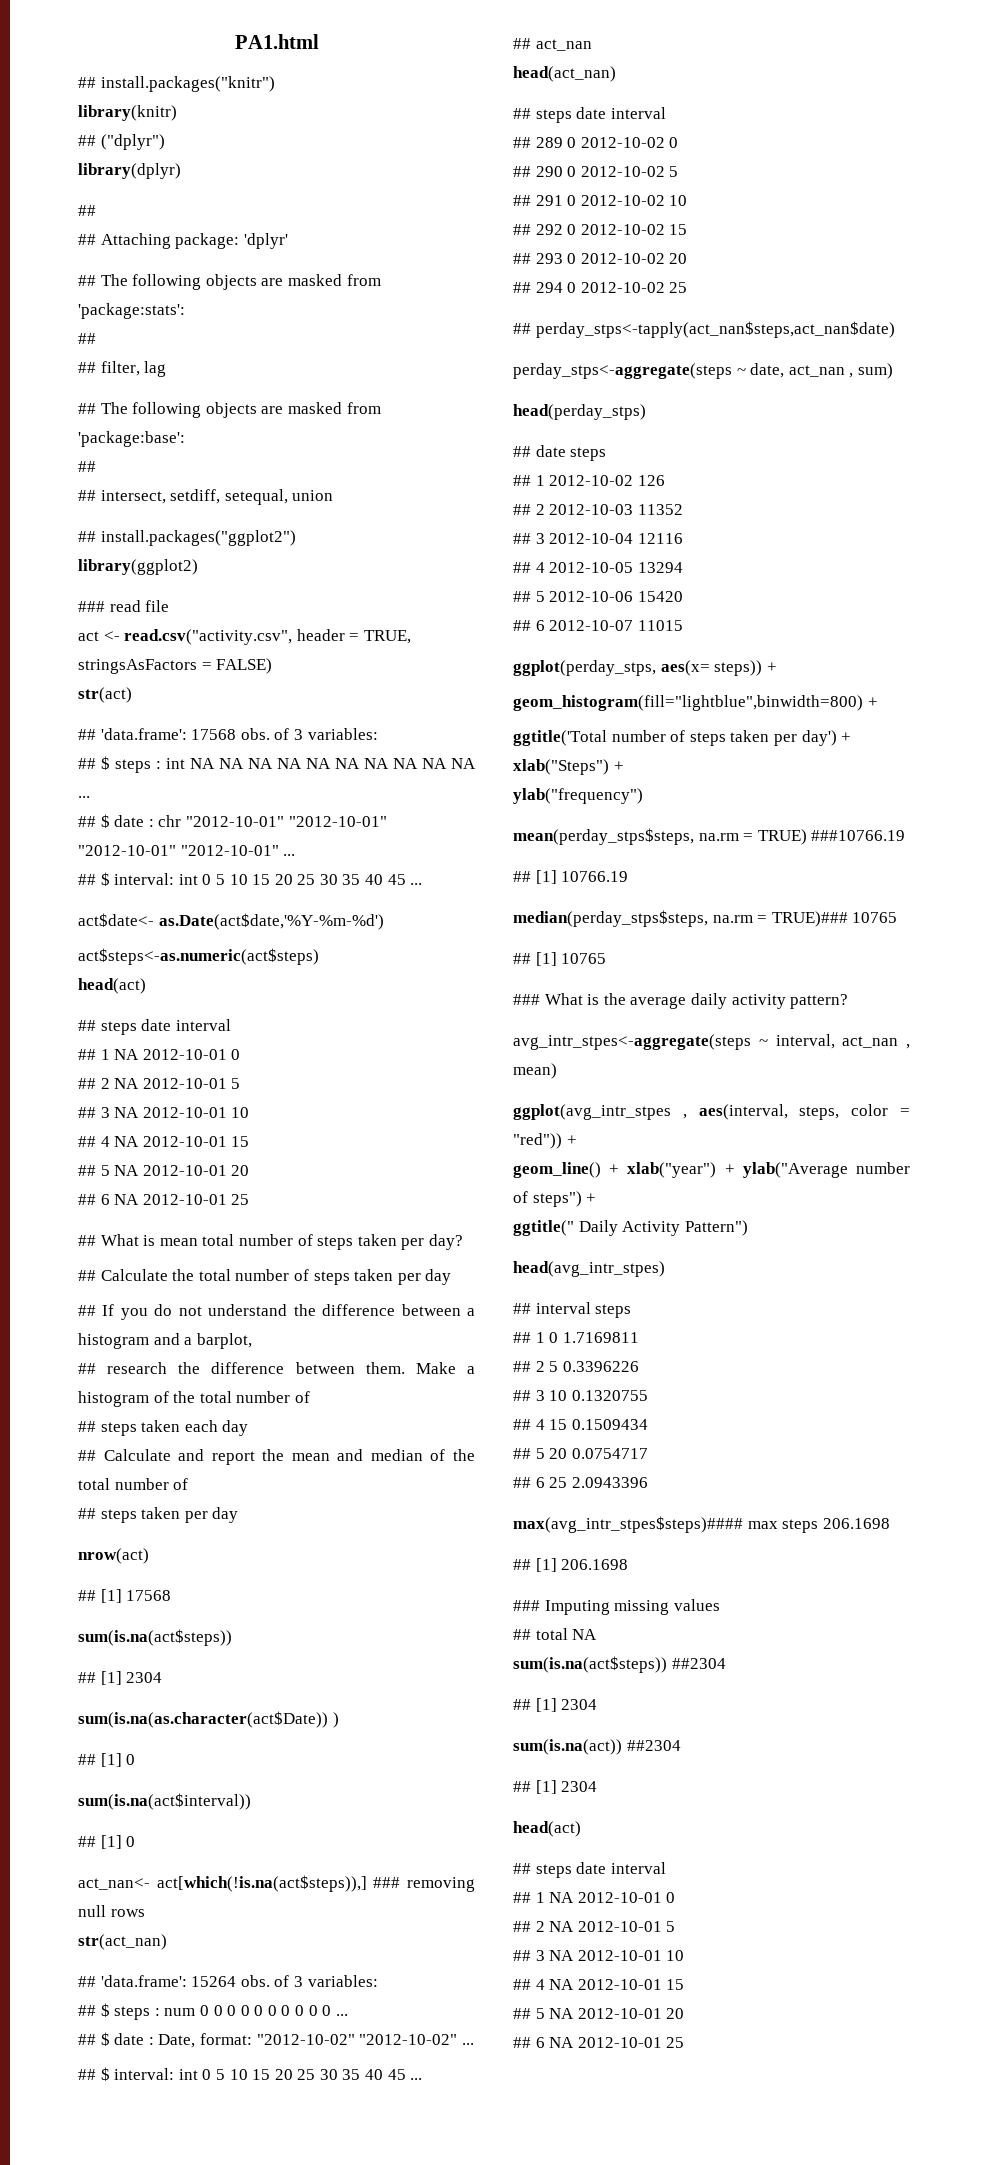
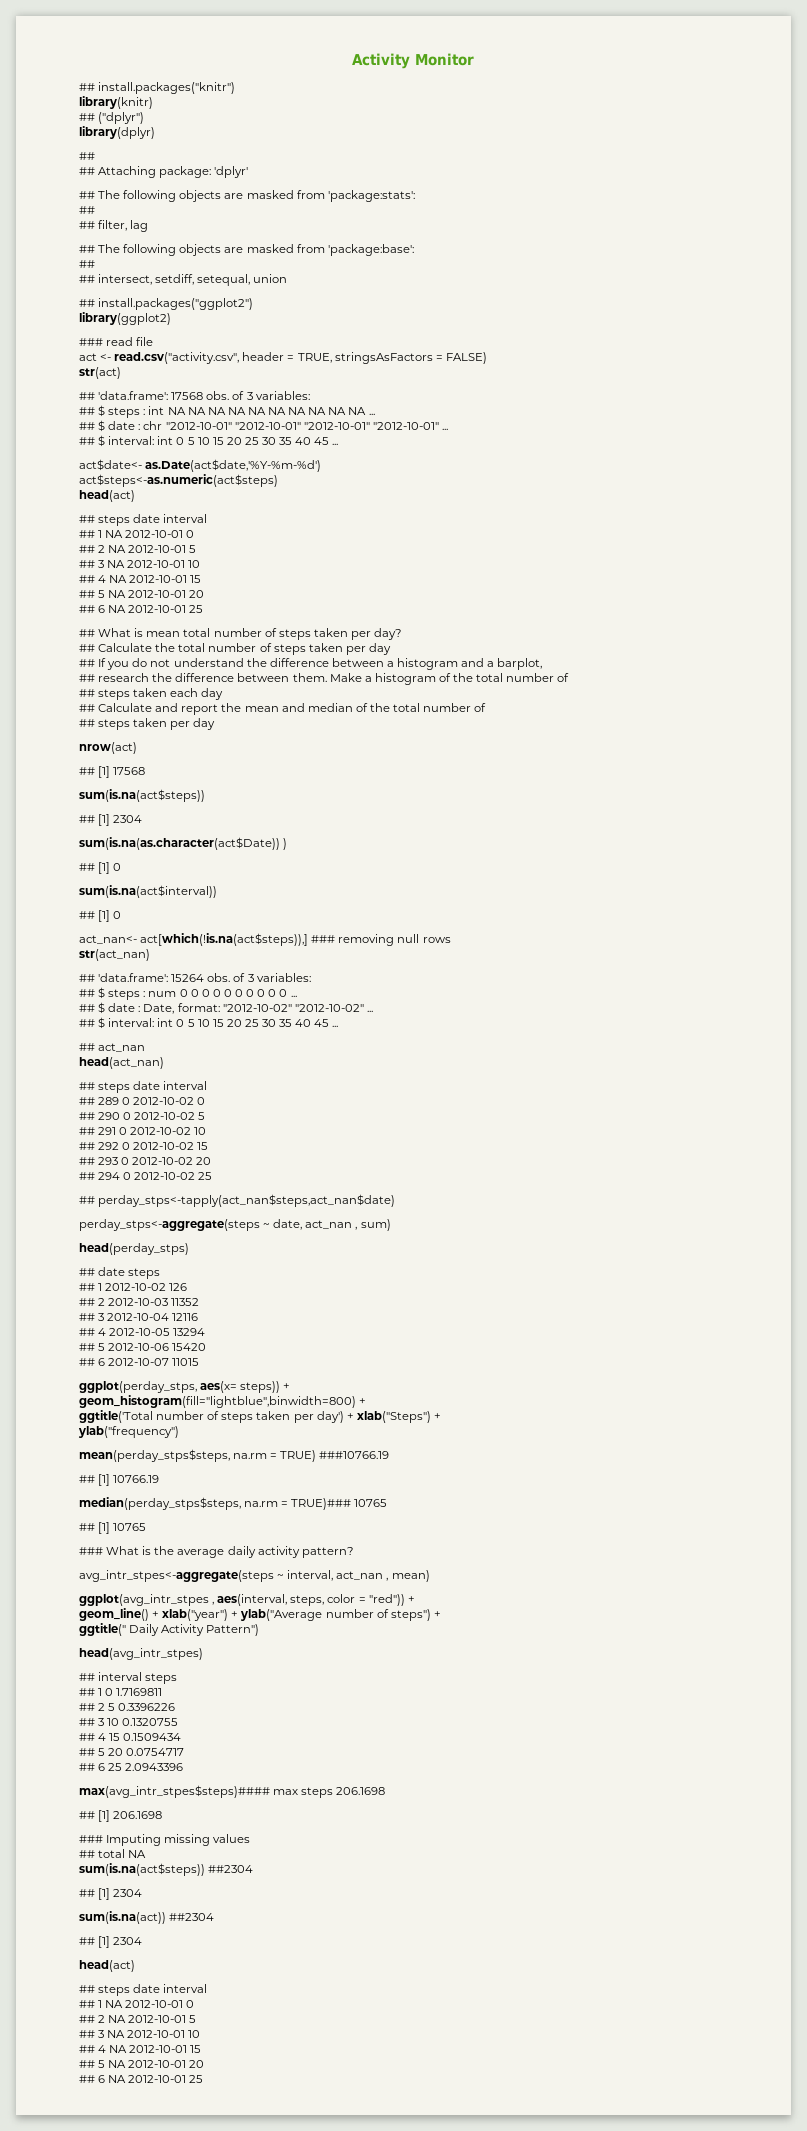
- PA1.html
+ Activity Monitor

